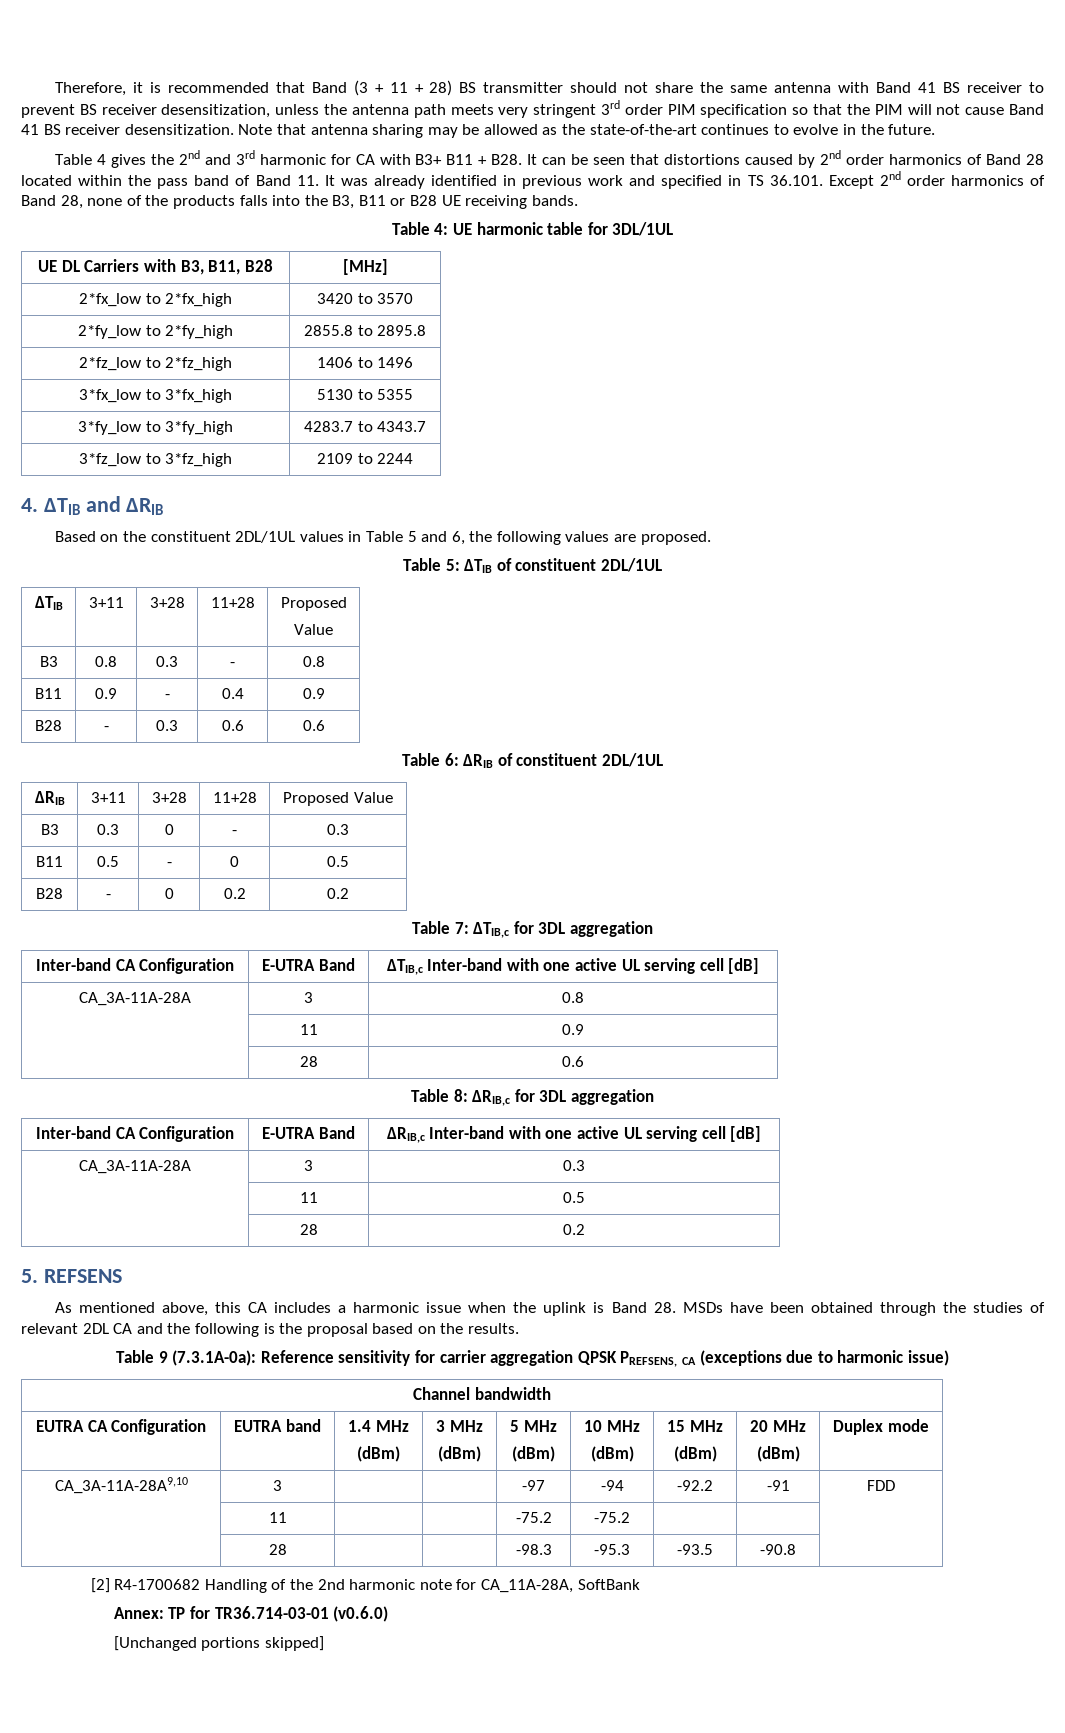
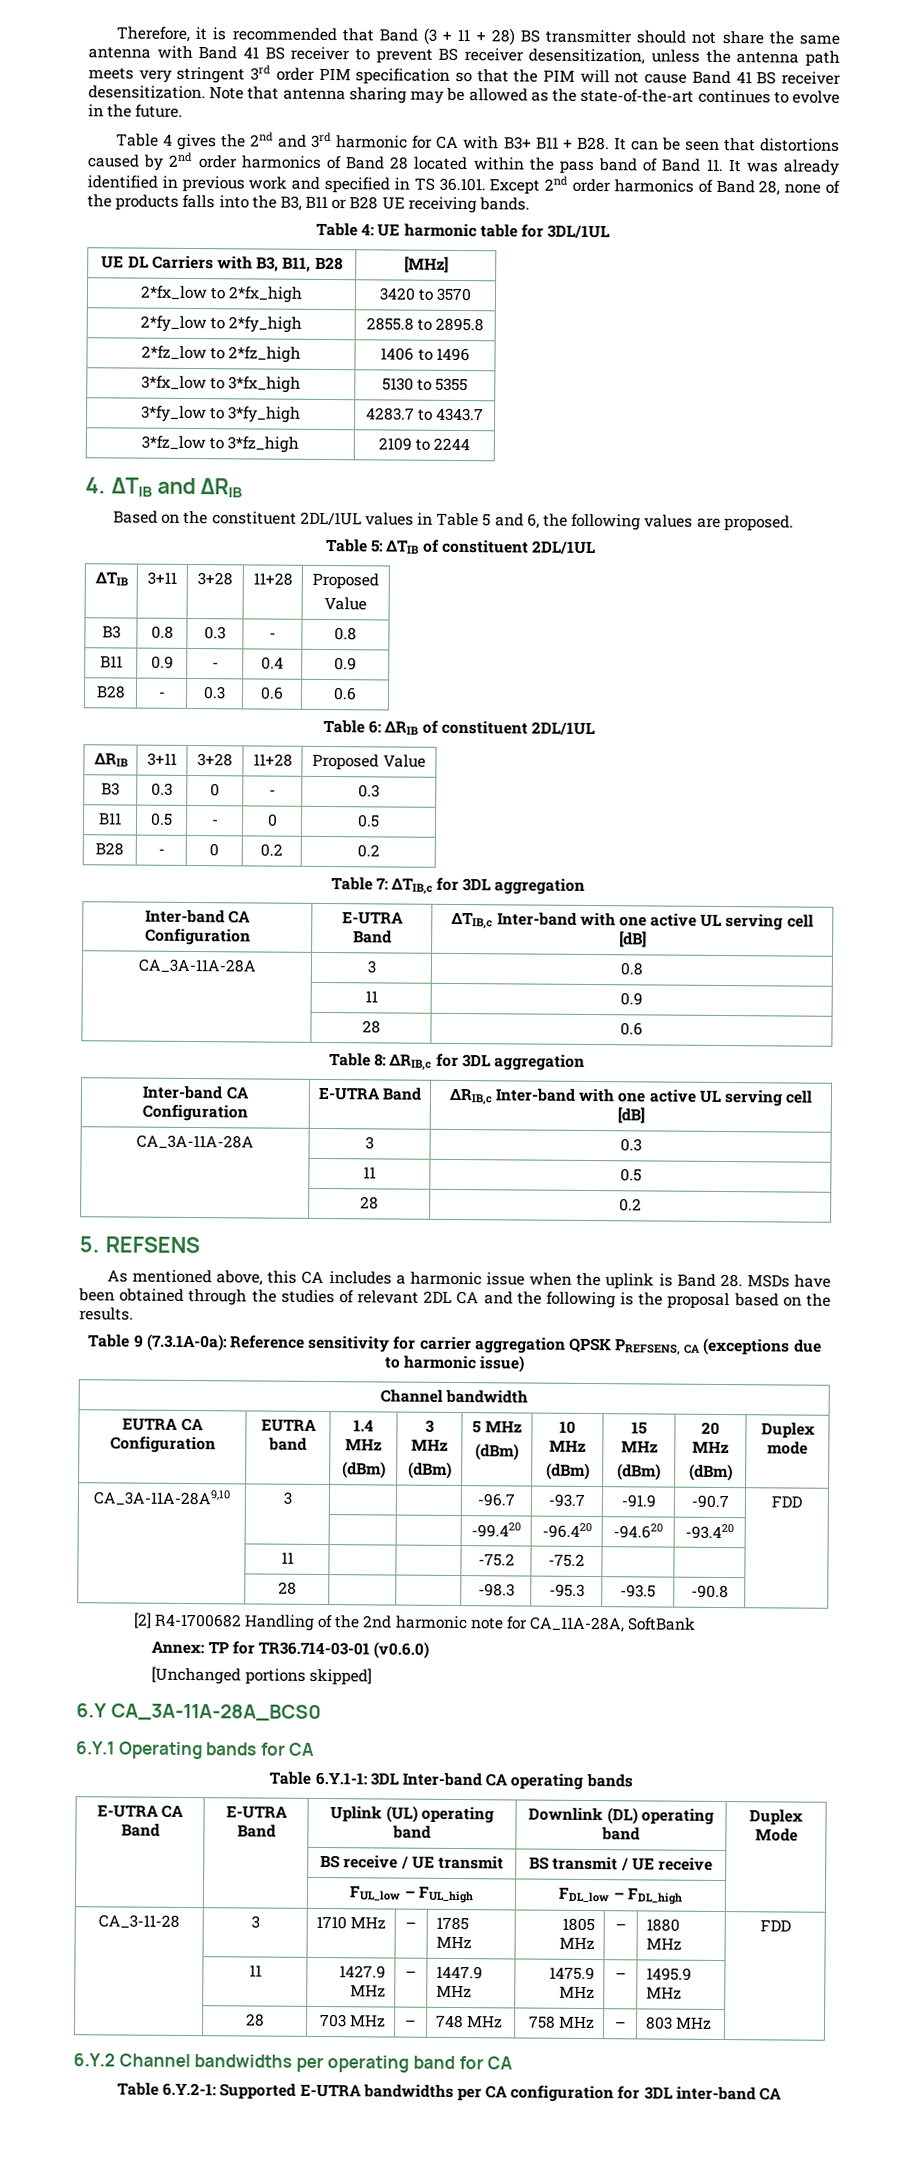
- CA_3A-11A-28A9,10 | 3 | | | -97 | -94 | -92.2 | -91 | FDD
+ CA_3A-11A-28A9,10 | 3 | | | -96.7 | -93.7 | -91.9 | -90.7 | FDD
+ | | | | -99.420 | -96.420 | -94.620 | -93.420 |
+ 6.Y CA_3A-11A-28A_BCS0
+ 6.Y.1 Operating bands for CA
+ Table 6.Y.1-1: 3DL Inter-band CA operating bands
+ E-UTRA CA Band | E-UTRA Band | Uplink (UL) operating band | Downlink (DL) operating band | Duplex Mode
+ | | BS receive / UE transmit | BS transmit / UE receive |
+ | | FUL_low – FUL_high | FDL_low – FDL_high |
+ CA_3-11-28 | 3 | 1710 MHz | – | 1785 MHz | 1805 MHz | – | 1880 MHz | FDD
+ | 11 | 1427.9 MHz | – | 1447.9 MHz | 1475.9 MHz | – | 1495.9 MHz |
+ | 28 | 703 MHz | – | 748 MHz | 758 MHz | – | 803 MHz |
+ 6.Y.2 Channel bandwidths per operating band for CA
+ Table 6.Y.2-1: Supported E-UTRA bandwidths per CA configuration for 3DL inter-band CA

